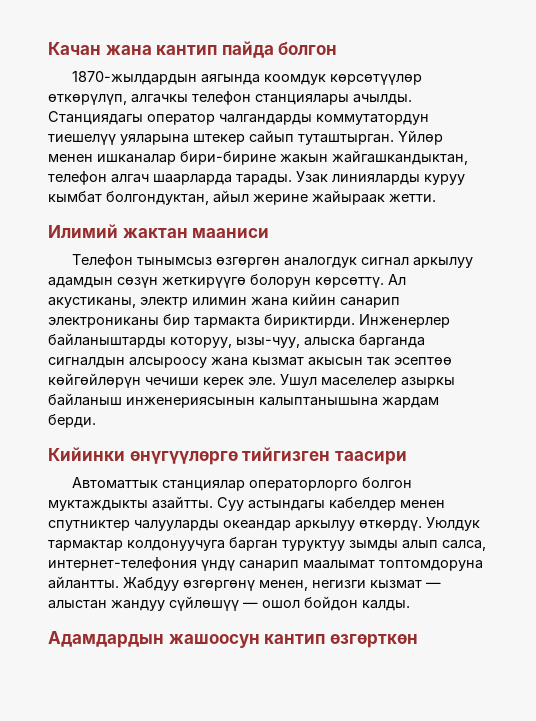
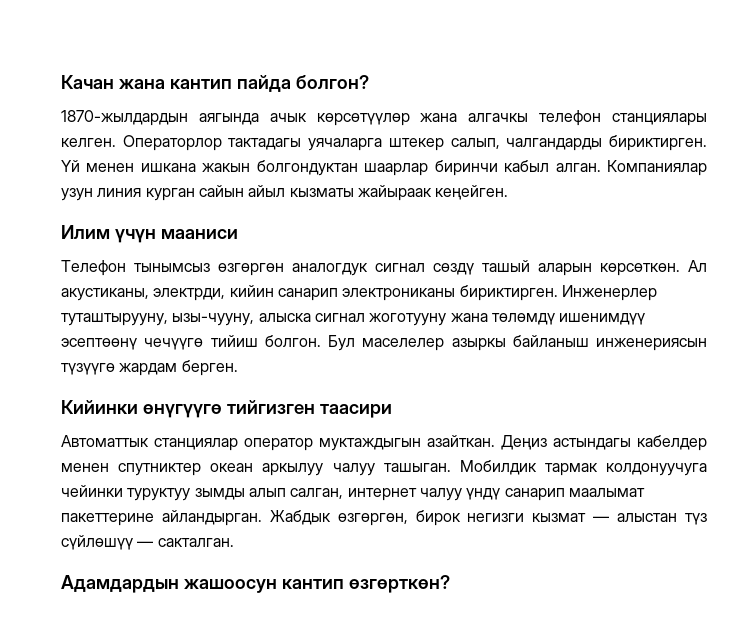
- Качан жана кантип пайда болгон
+ Качан жана кантип пайда болгон?
- 1870-жылдардын аягында коомдук көрсөтүүлөр өткөрүлүп, алгачкы телефон станциялары ачылды. Станциядагы оператор чалгандарды коммутатордун тиешелүү уяларына штекер сайып туташтырган. Үйлөр менен ишканалар бири-бирине жакын жайгашкандыктан, телефон алгач шаарларда тарады. Узак линияларды куруу кымбат болгондуктан, айыл жерине жайыраак жетти.
- Илимий жактан мааниси
+ 1870-жылдардын аягында ачык көрсөтүүлөр жана алгачкы телефон станциялары келген. Операторлор тактадагы уячаларга штекер салып, чалгандарды бириктирген. Үй менен ишкана жакын болгондуктан шаарлар биринчи кабыл алган. Компаниялар узун линия курган сайын айыл кызматы жайыраак кеңейген.
+ Илим үчүн мааниси
- Телефон тынымсыз өзгөргөн аналогдук сигнал аркылуу адамдын сөзүн жеткирүүгө болорун көрсөттү. Ал акустиканы, электр илимин жана кийин санарип электрониканы бир тармакта бириктирди. Инженерлер байланыштарды которуу, ызы-чуу, алыска барганда сигналдын алсыроосу жана кызмат акысын так эсептөө көйгөйлөрүн чечиши керек эле. Ушул маселелер азыркы байланыш инженериясынын калыптанышына жардам берди.
+ Телефон тынымсыз өзгөргөн аналогдук сигнал сөздү ташый аларын көрсөткөн. Ал акустиканы, электрди, кийин санарип электрониканы бириктирген. Инженерлер туташтырууну, ызы-чууну, алыска сигнал жоготууну жана төлөмдү ишенимдүү эсептөөнү чечүүгө тийиш болгон. Бул маселелер азыркы байланыш инженериясын түзүүгө жардам берген.
- Кийинки өнүгүүлөргө тийгизген таасири
+ Кийинки өнүгүүгө тийгизген таасири
- Автоматтык станциялар операторлорго болгон муктаждыкты азайтты. Суу астындагы кабелдер менен спутниктер чалууларды океандар аркылуу өткөрдү. Уюлдук тармактар колдонуучуга барган туруктуу зымды алып салса, интернет-телефония үндү санарип маалымат топтомдоруна айлантты. Жабдуу өзгөргөнү менен, негизги кызмат — алыстан жандуу сүйлөшүү — ошол бойдон калды.
+ Автоматтык станциялар оператор муктаждыгын азайткан. Деңиз астындагы кабелдер менен спутниктер океан аркылуу чалуу ташыган. Мобилдик тармак колдонуучуга чейинки туруктуу зымды алып салган, интернет чалуу үндү санарип маалымат пакеттерине айландырган. Жабдык өзгөргөн, бирок негизги кызмат — алыстан түз сүйлөшүү — сакталган.
- Адамдардын жашоосун кантип өзгөрткөн
+ Адамдардын жашоосун кантип өзгөрткөн?

